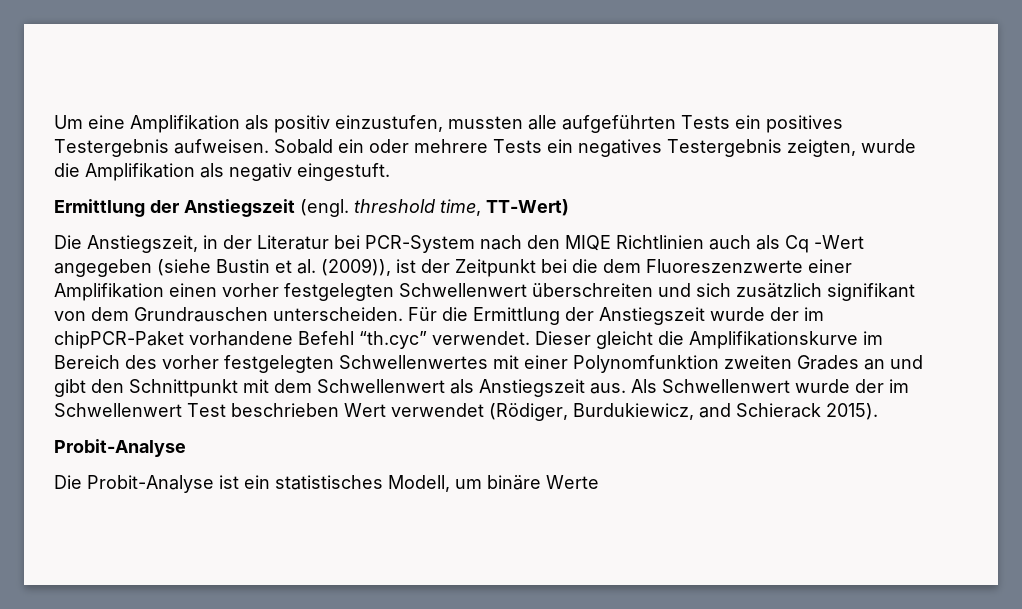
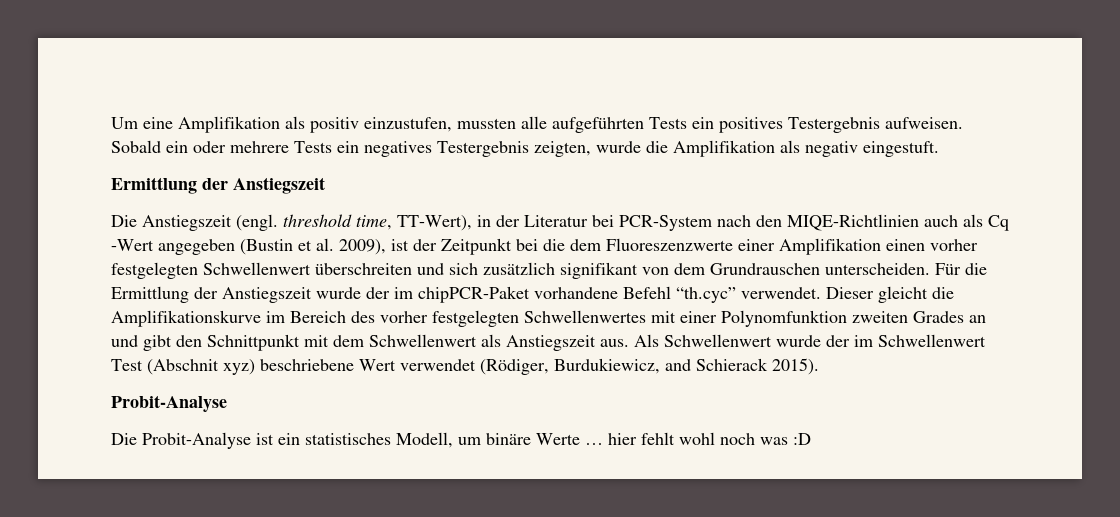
  Sobald ein oder mehrere Tests ein negatives Testergebnis zeigten, wurde die Amplifikation als negativ eingestuft.
- Ermittlung der Anstiegszeit (engl. threshold time, TT-Wert)
- Die Anstiegszeit, in der Literatur bei PCR-System nach den MIQE Richtlinien auch als Cq -Wert angegeben (siehe Bustin et al. (2009)), ist der Zeitpunkt bei die dem Fluoreszenzwerte einer Amplifikation einen vorher festgelegten Schwellenwert überschreiten und sich zusätzlich signifikant von dem Grundrauschen unterscheiden.
+ Ermittlung der Anstiegszeit
+ Die Anstiegszeit (engl. threshold time, TT-Wert), in der Literatur bei PCR-System nach den MIQE-Richtlinien auch als Cq -Wert angegeben (Bustin et al. 2009), ist der Zeitpunkt bei die dem Fluoreszenzwerte einer Amplifikation einen vorher festgelegten Schwellenwert überschreiten und sich zusätzlich signifikant von dem Grundrauschen unterscheiden.
- Als Schwellenwert wurde der im Schwellenwert Test beschrieben Wert verwendet (Rödiger, Burdukiewicz, and Schierack 2015).
+ Als Schwellenwert wurde der im Schwellenwert Test (Abschnit xyz) beschriebene Wert verwendet (Rödiger, Burdukiewicz, and Schierack 2015).
- Die Probit-Analyse ist ein statistisches Modell, um binäre Werte
+ Die Probit-Analyse ist ein statistisches Modell, um binäre Werte … hier fehlt wohl noch was :D

